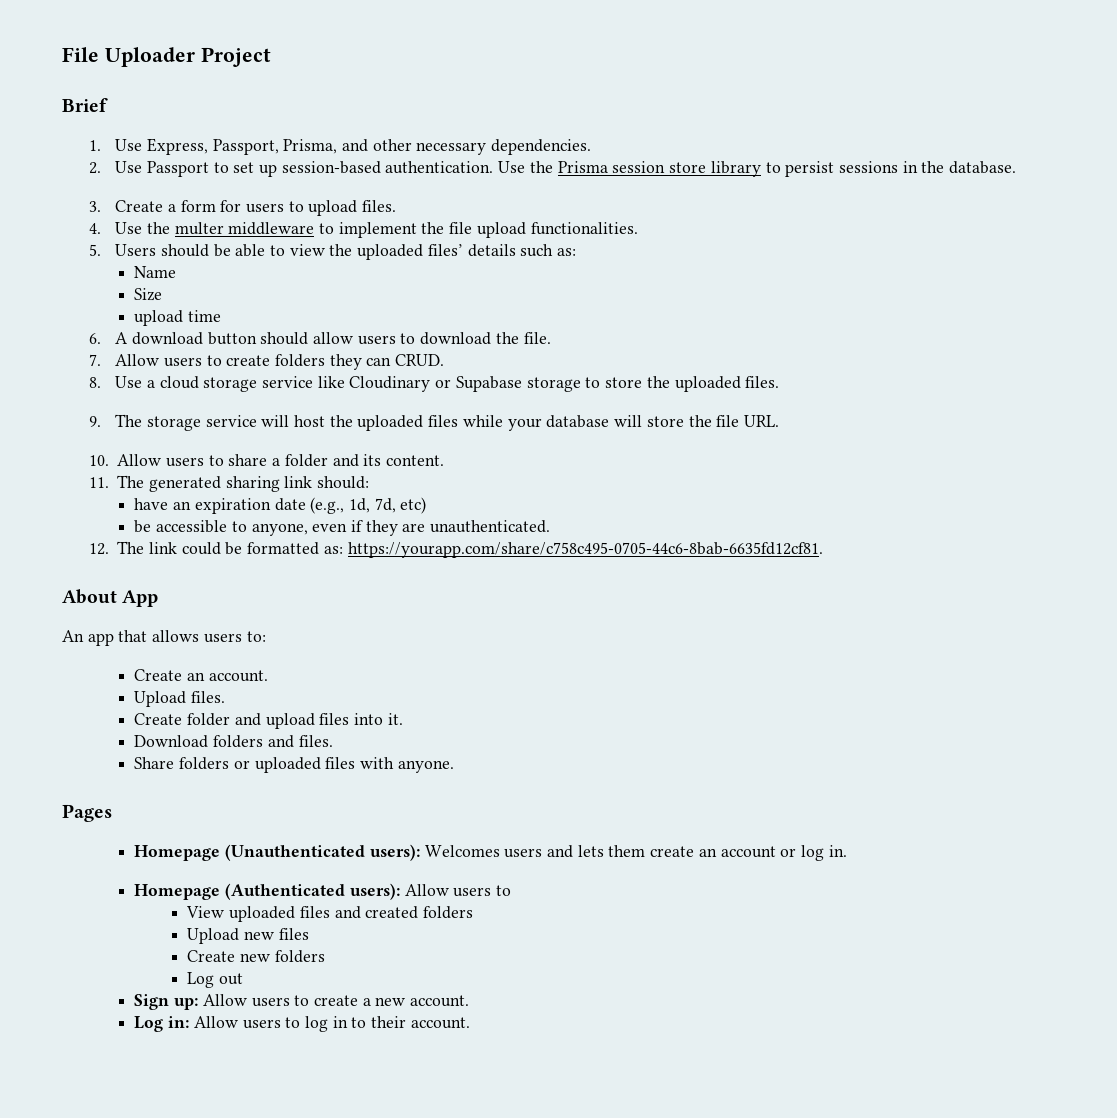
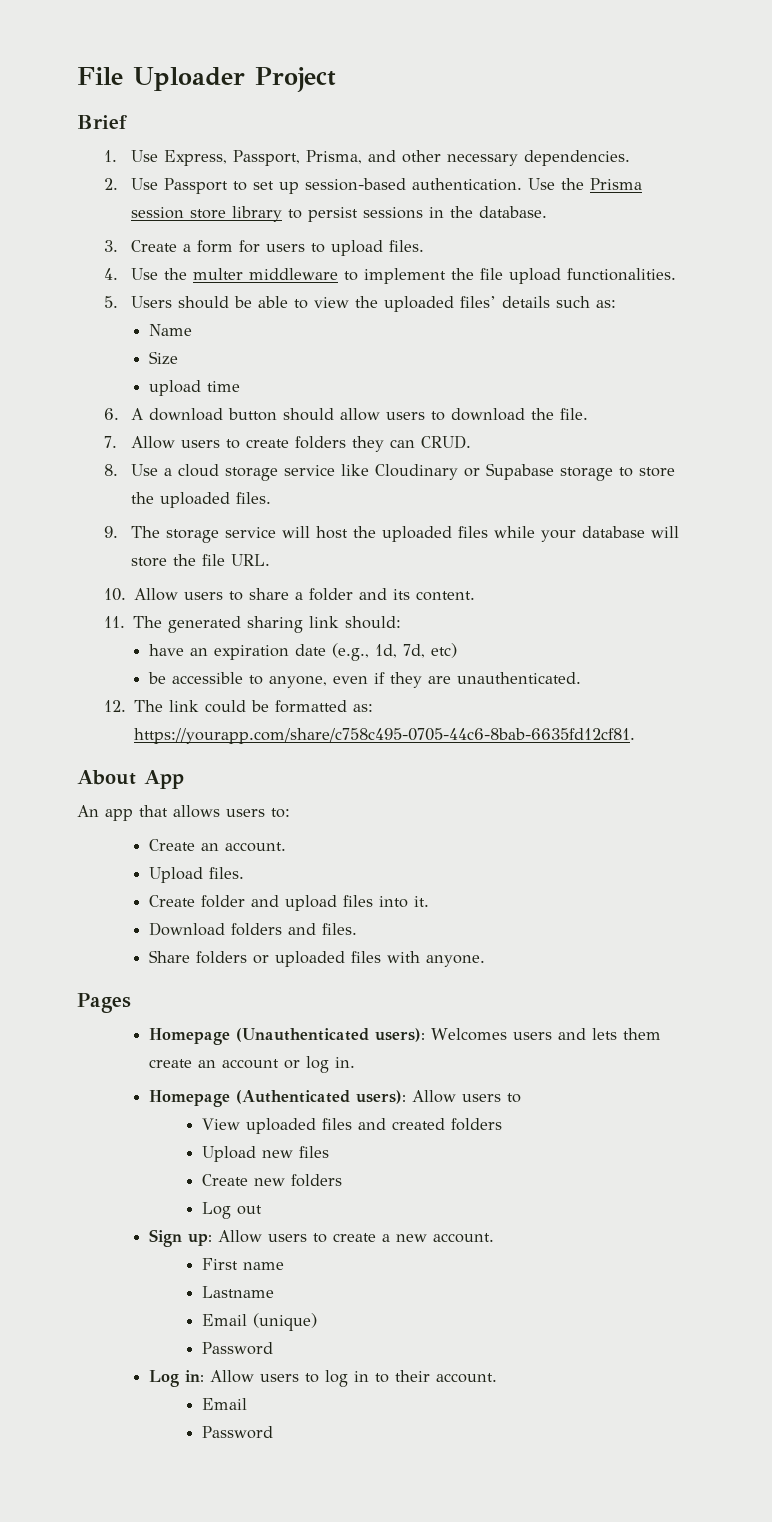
+ First name
+ Lastname
+ Email (unique)
+ Password
  Log in: Allow users to log in to their account.
+ Email
+ Password

